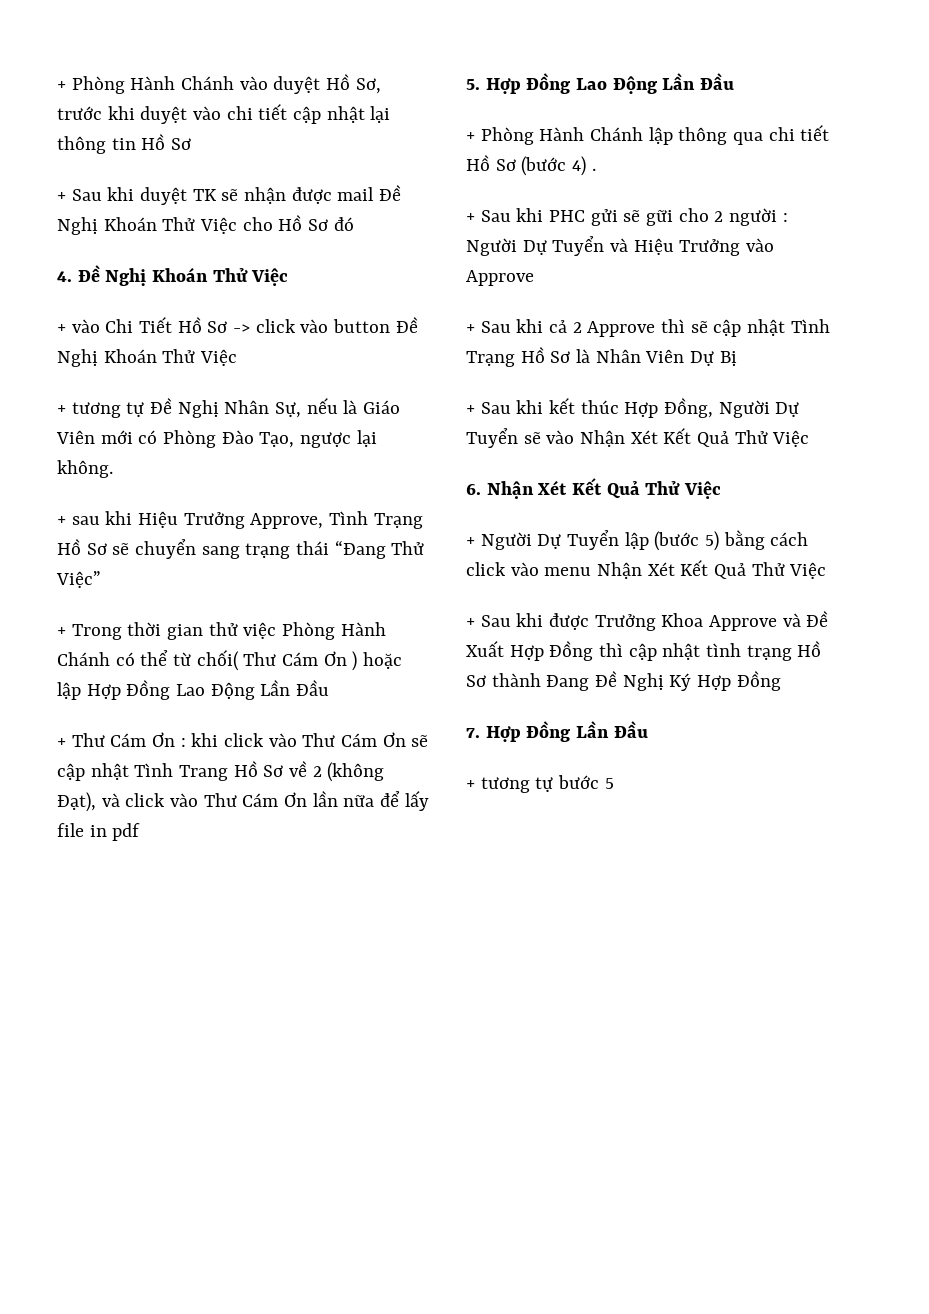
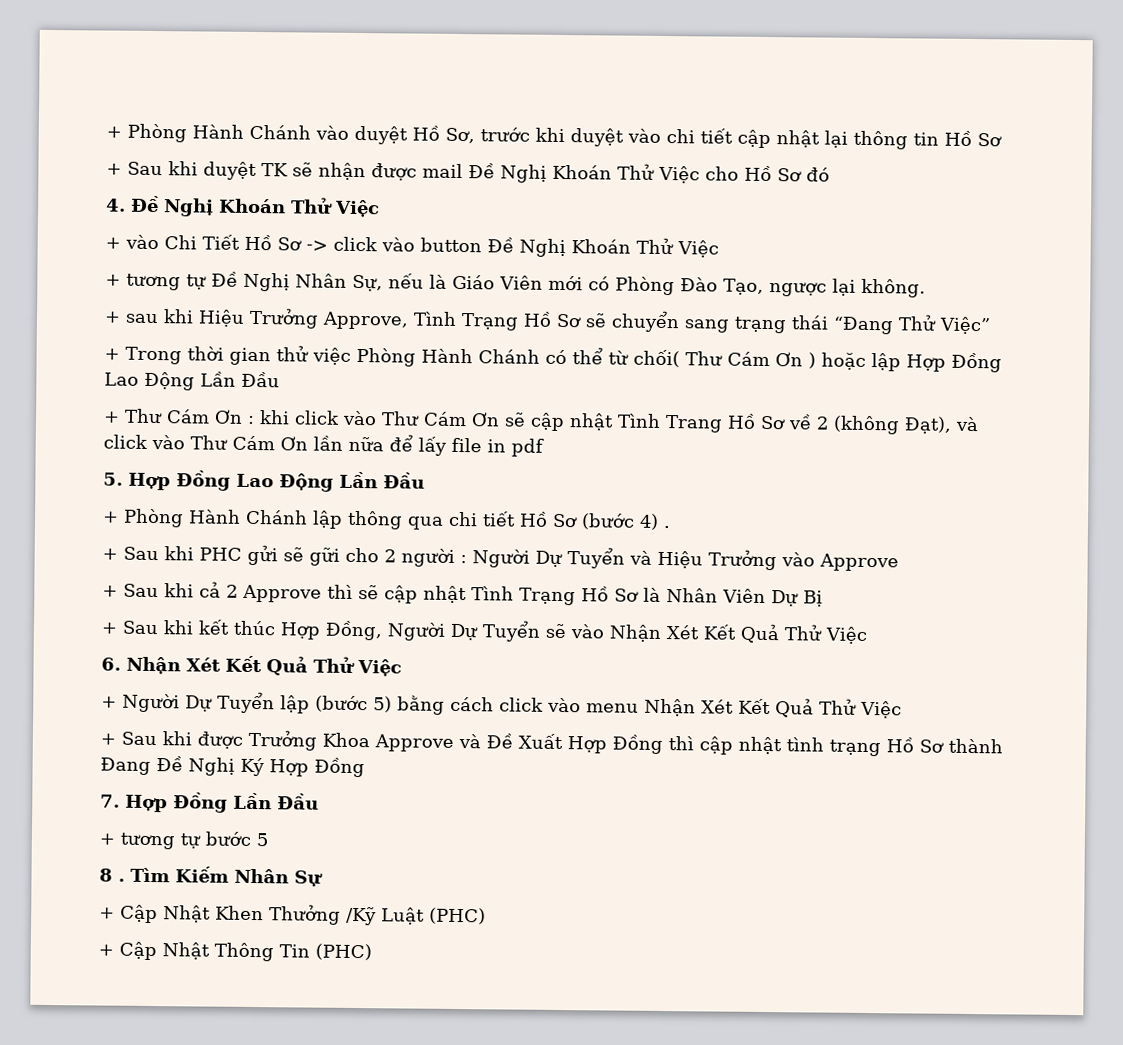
+ 8 . Tìm Kiếm Nhân Sự
+ + Cập Nhật Khen Thưởng /Kỹ Luật (PHC)
+ + Cập Nhật Thông Tin (PHC)

